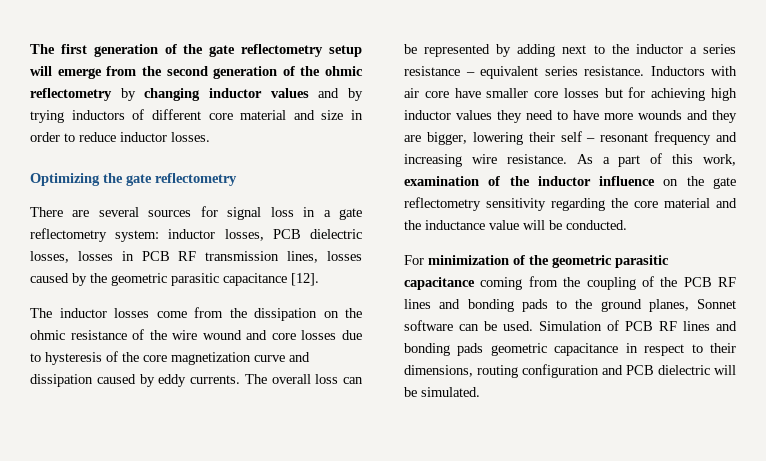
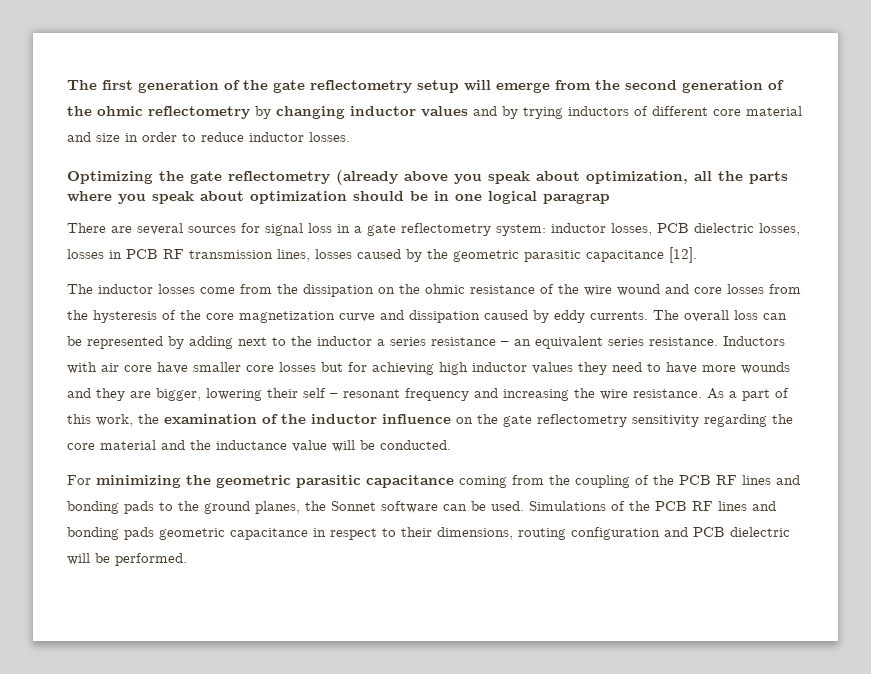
- Optimizing the gate reflectometry
+ Optimizing the gate reflectometry (already above you speak about optimization, all the parts where you speak about optimization should be in one logical paragrap
- The inductor losses come from the dissipation on the ohmic resistance of the wire wound and core losses due to hysteresis of the core magnetization curve and dissipation caused by eddy currents.
+ The inductor losses come from the dissipation on the ohmic resistance of the wire wound and core losses from the hysteresis of the core magnetization curve and dissipation caused by eddy currents.
- The overall loss can be represented by adding next to the inductor a series resistance – equivalent series resistance.
+ The overall loss can be represented by adding next to the inductor a series resistance – an equivalent series resistance.
- Inductors with air core have smaller core losses but for achieving high inductor values they need to have more wounds and they are bigger, lowering their self – resonant frequency and increasing wire resistance.
+ Inductors with air core have smaller core losses but for achieving high inductor values they need to have more wounds and they are bigger, lowering their self – resonant frequency and increasing the wire resistance.
- As a part of this work, examination of the inductor influence on the gate reflectometry sensitivity regarding the core material and the inductance value will be conducted.
+ As a part of this work, the examination of the inductor influence on the gate reflectometry sensitivity regarding the core material and the inductance value will be conducted.
- For minimization of the geometric parasitic capacitance coming from the coupling of the PCB RF lines and bonding pads to the ground planes, Sonnet software can be used.
+ For minimizing the geometric parasitic capacitance coming from the coupling of the PCB RF lines and bonding pads to the ground planes, the Sonnet software can be used.
- Simulation of PCB RF lines and bonding pads geometric capacitance in respect to their dimensions, routing configuration and PCB dielectric will be simulated.
+ Simulations of the PCB RF lines and bonding pads geometric capacitance in respect to their dimensions, routing configuration and PCB dielectric will be performed.

